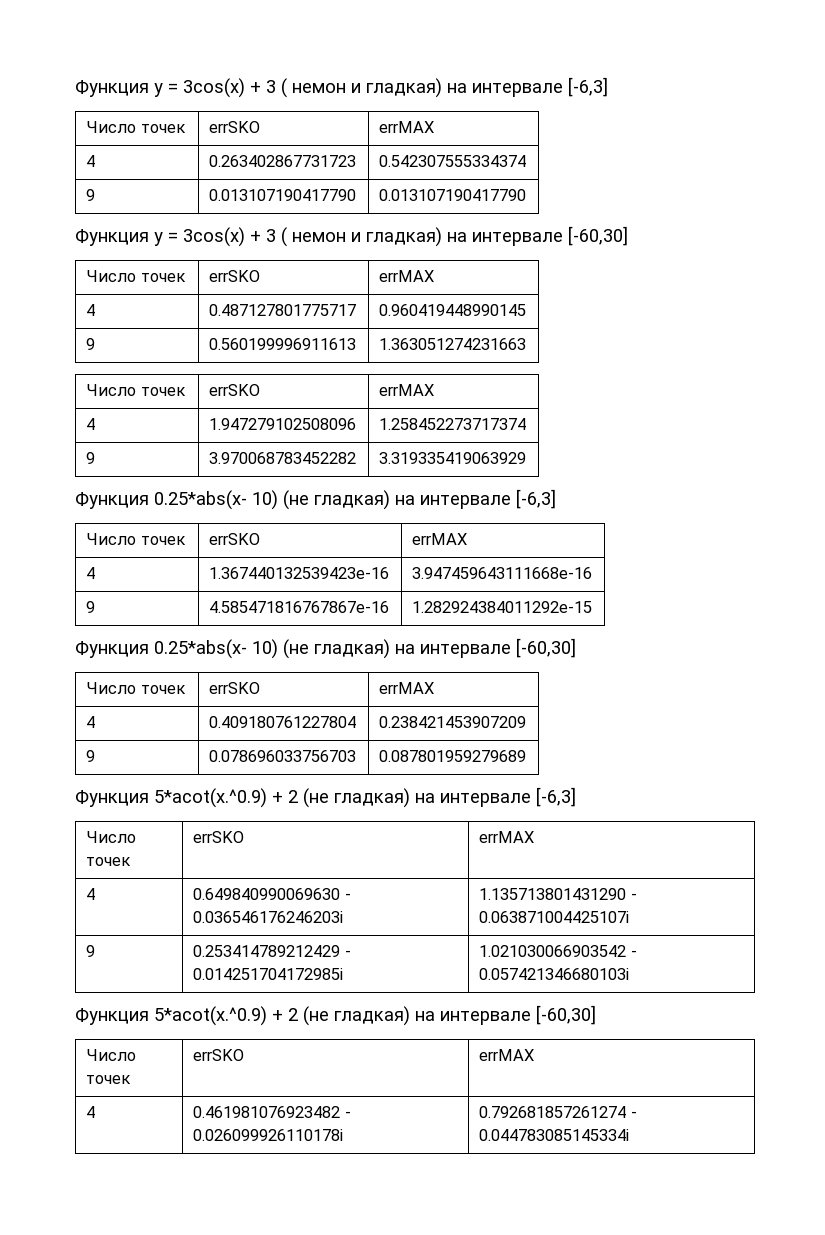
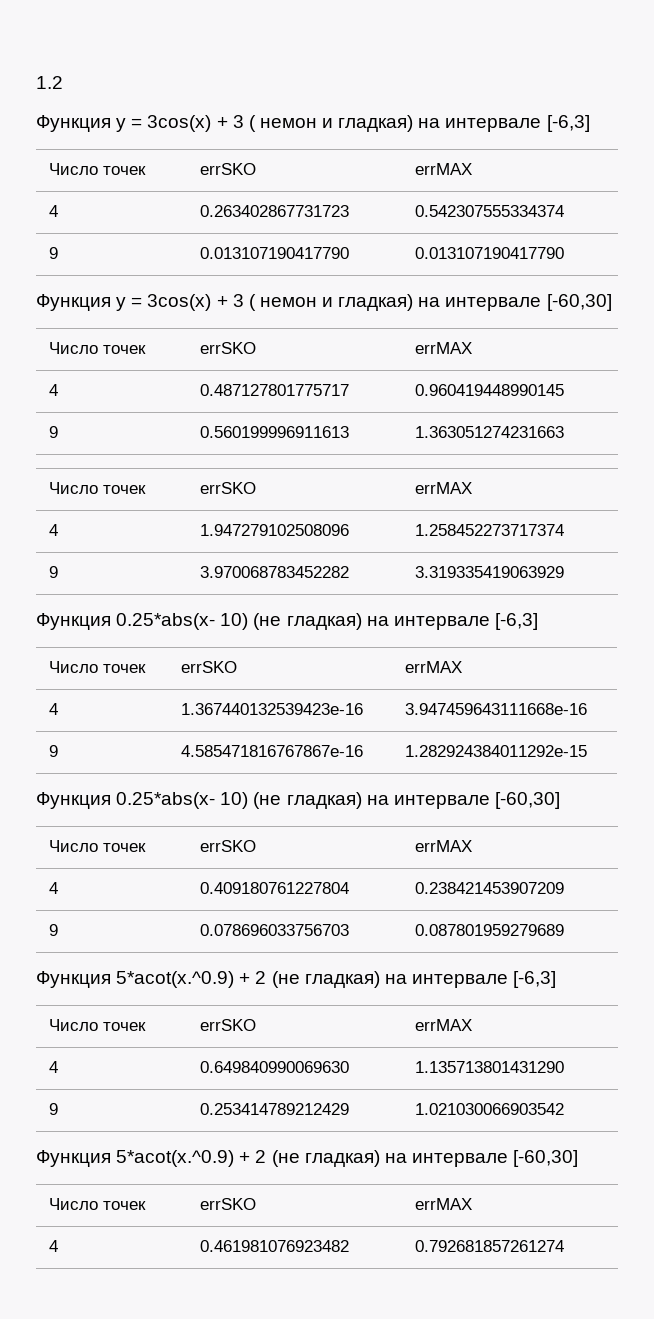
+ 1.2
- 4 | 0.649840990069630 - 0.036546176246203i | 1.135713801431290 - 0.063871004425107i
+ 4 | 0.649840990069630 | 1.135713801431290
- 9 | 0.253414789212429 - 0.014251704172985i | 1.021030066903542 - 0.057421346680103i
+ 9 | 0.253414789212429 | 1.021030066903542
- 4 | 0.461981076923482 - 0.026099926110178i | 0.792681857261274 - 0.044783085145334i
+ 4 | 0.461981076923482 | 0.792681857261274

